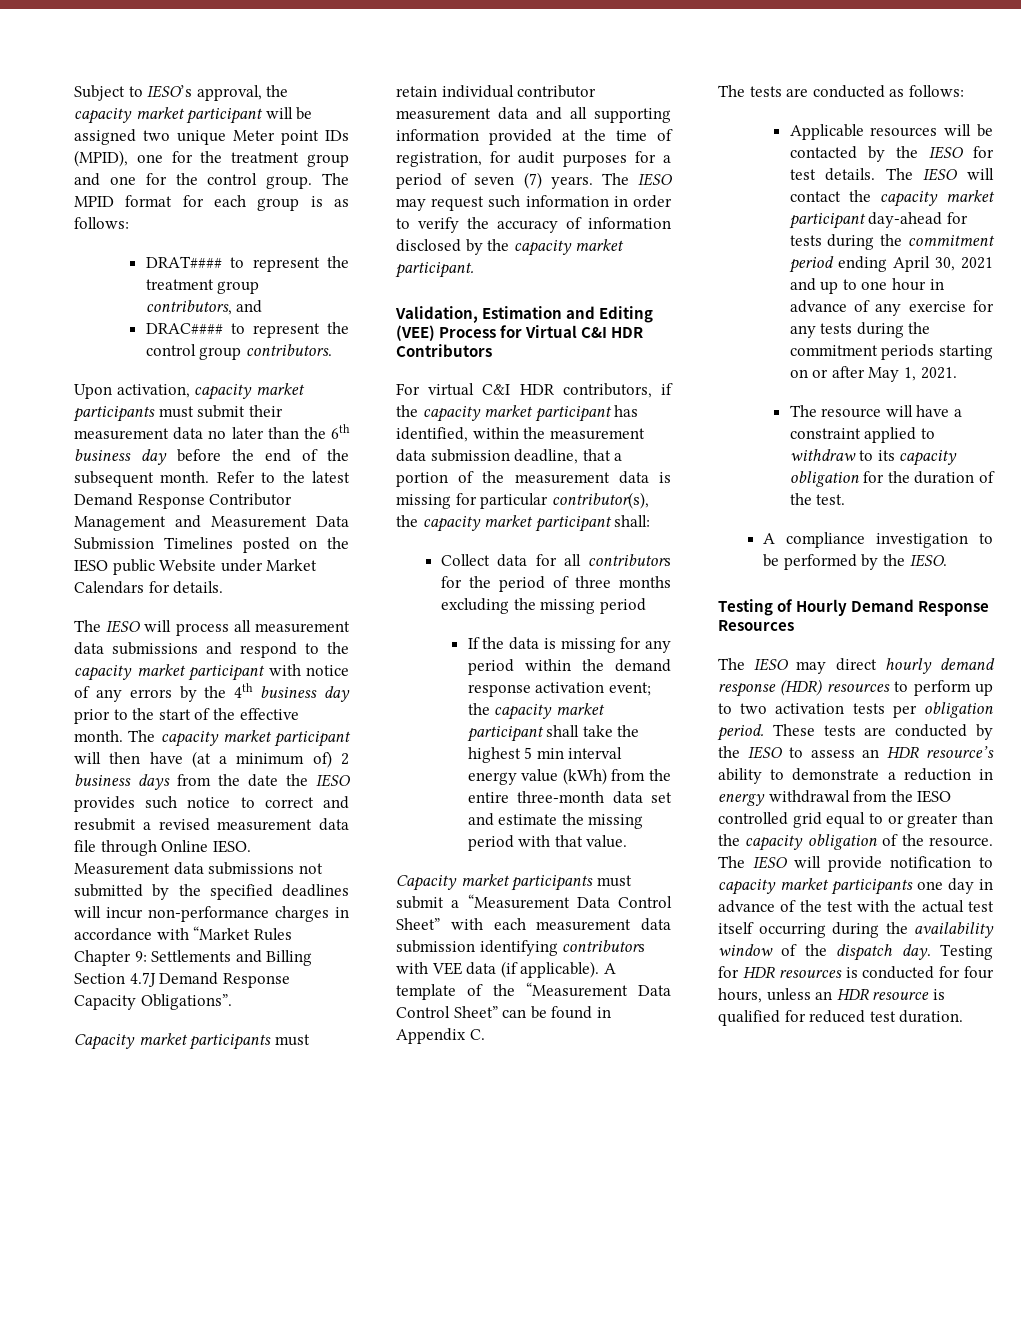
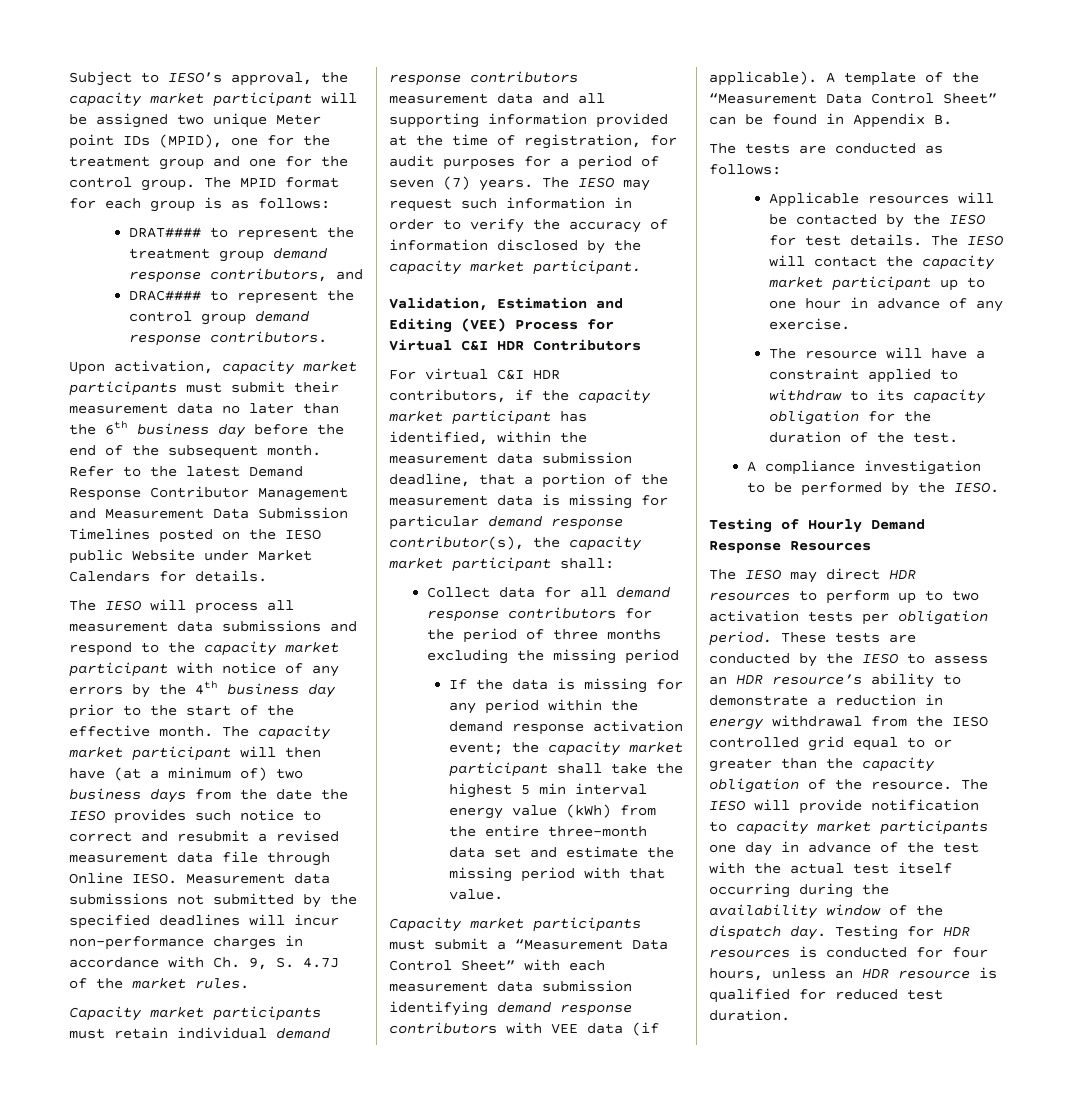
- DRAT#### to represent the treatment group contributors, and
+ DRAT#### to represent the treatment group demand response contributors, and
- DRAC#### to represent the control group contributors.
+ DRAC#### to represent the control group demand response contributors.
- The capacity market participant will then have (at a minimum of) 2 business days from the date the IESO provides such notice to correct and resubmit a revised measurement data file through Online IESO.
+ The capacity market participant will then have (at a minimum of) two business days from the date the IESO provides such notice to correct and resubmit a revised measurement data file through Online IESO.
- Measurement data submissions not submitted by the specified deadlines will incur non-performance charges in accordance with “Market Rules Chapter 9: Settlements and Billing Section 4.7J Demand Response Capacity Obligations”.
+ Measurement data submissions not submitted by the specified deadlines will incur non-performance charges in accordance with Ch. 9, S. 4.7J of the market rules.
- Capacity market participants must retain individual contributor measurement data and all supporting information provided at the time of registration, for audit purposes for a period of seven (7) years.
+ Capacity market participants must retain individual demand response contributors measurement data and all supporting information provided at the time of registration, for audit purposes for a period of seven (7) years.
- For virtual C&I HDR contributors, if the capacity market participant has identified, within the measurement data submission deadline, that a portion of the measurement data is missing for particular contributor(s), the capacity market participant shall:
+ For virtual C&I HDR contributors, if the capacity market participant has identified, within the measurement data submission deadline, that a portion of the measurement data is missing for particular demand response contributor(s), the capacity market participant shall:
- Collect data for all contributors for the period of three months excluding the missing period
+ Collect data for all demand response contributors for the period of three months excluding the missing period
- Capacity market participants must submit a “Measurement Data Control Sheet” with each measurement data submission identifying contributors with VEE data (if applicable).
+ Capacity market participants must submit a “Measurement Data Control Sheet” with each measurement data submission identifying demand response contributors with VEE data (if applicable).
- A template of the “Measurement Data Control Sheet” can be found in Appendix C.
+ A template of the “Measurement Data Control Sheet” can be found in Appendix B.
- The IESO will contact the capacity market participant day-ahead for tests during the commitment period ending April 30, 2021 and up to one hour in advance of any exercise for any tests during the commitment periods starting on or after May 1, 2021.
+ The IESO will contact the capacity market participant up to one hour in advance of any exercise.
- The IESO may direct hourly demand response (HDR) resources to perform up to two activation tests per obligation period.
+ The IESO may direct HDR resources to perform up to two activation tests per obligation period.

